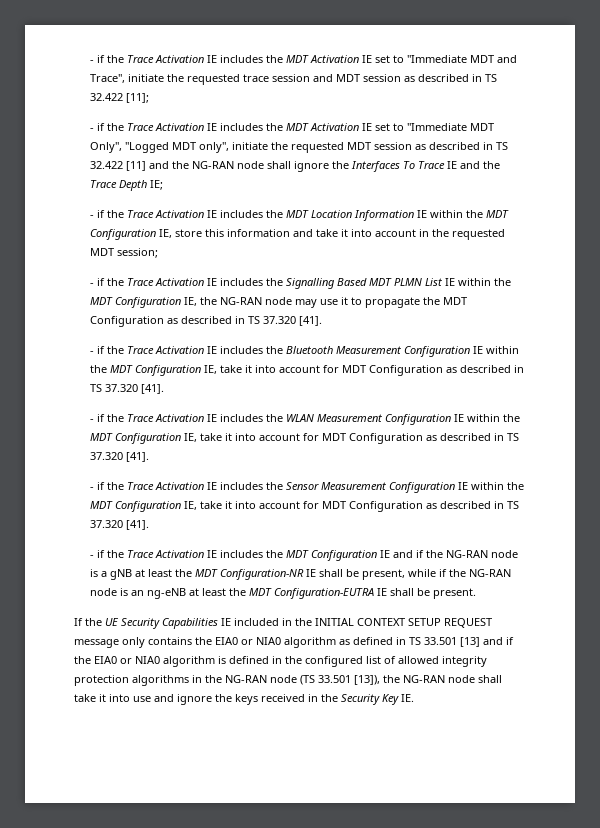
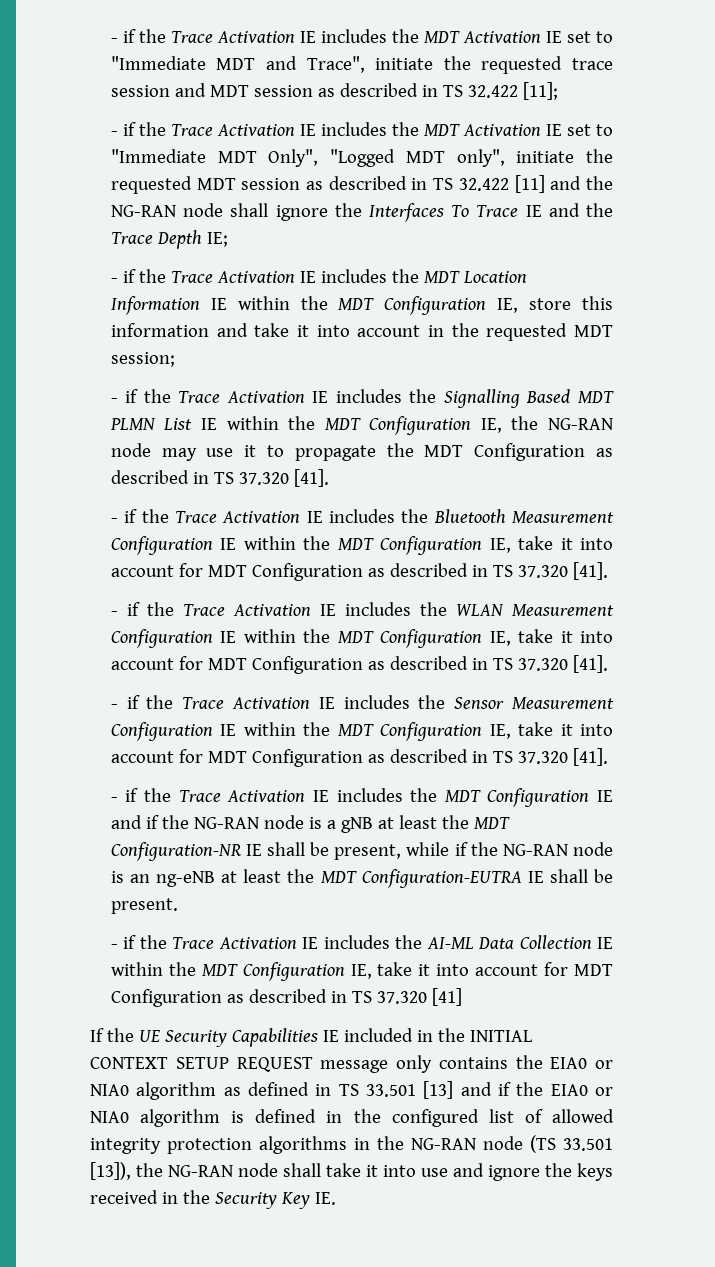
+ - if the Trace Activation IE includes the AI-ML Data Collection IE within the MDT Configuration IE, take it into account for MDT Configuration as described in TS 37.320 [41]

